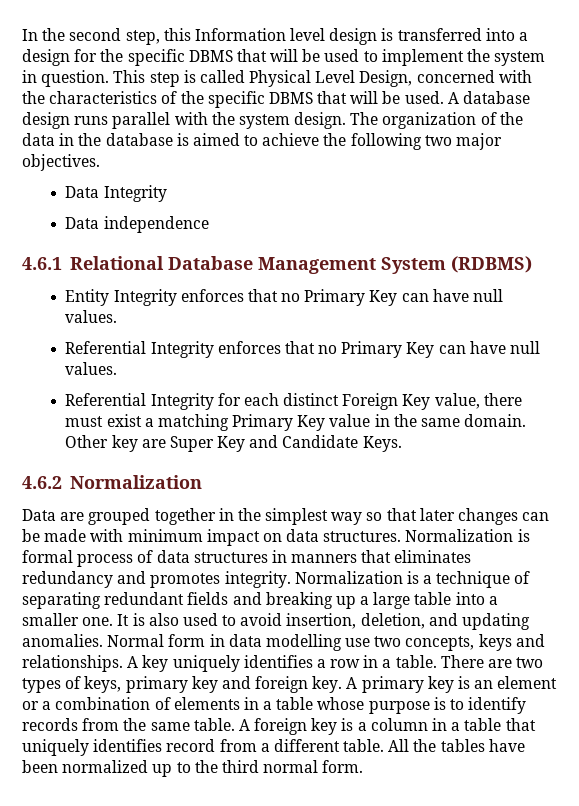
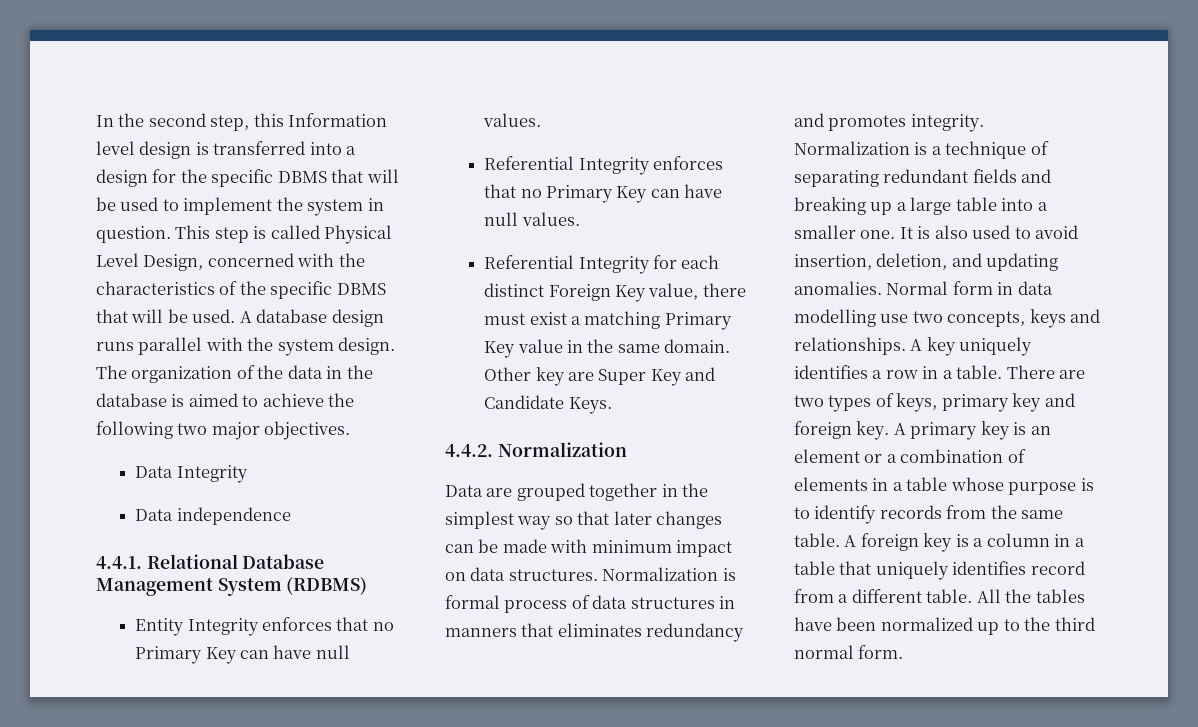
- 4.6.1 Relational Database Management System (RDBMS)
+ 4.4.1. Relational Database Management System (RDBMS)
- 4.6.2 Normalization
+ 4.4.2. Normalization

